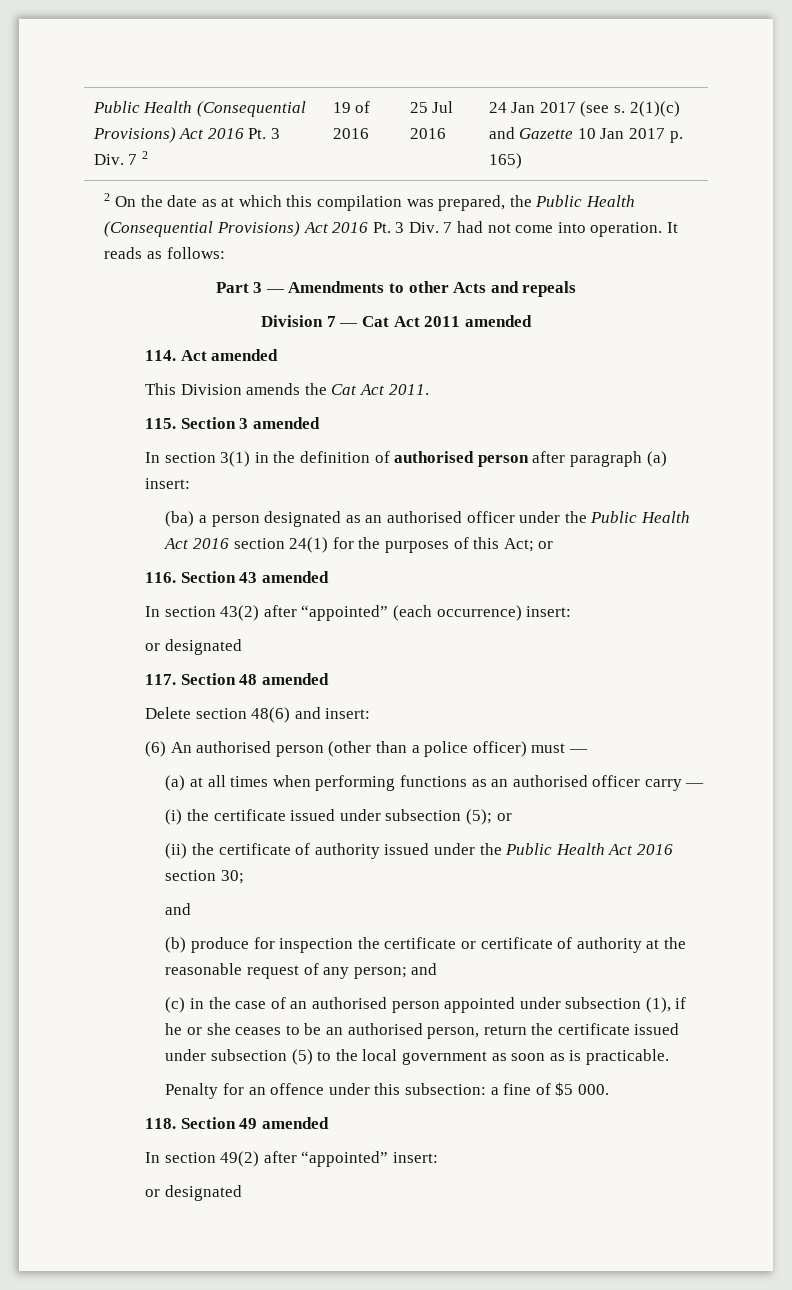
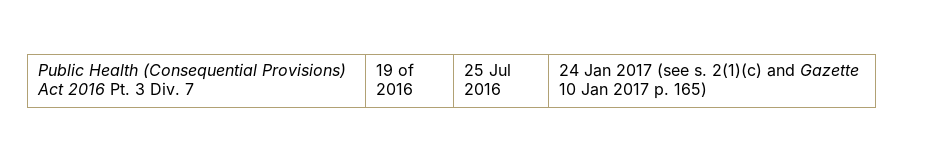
- Public Health (Consequential Provisions) Act 2016 Pt. 3 Div. 7 2 | 19 of 2016 | 25 Jul 2016 | 24 Jan 2017 (see s. 2(1)(c) and Gazette 10 Jan 2017 p. 165)
+ Public Health (Consequential Provisions) Act 2016 Pt. 3 Div. 7 | 19 of 2016 | 25 Jul 2016 | 24 Jan 2017 (see s. 2(1)(c) and Gazette 10 Jan 2017 p. 165)
- 2 On the date as at which this compilation was prepared, the Public Health (Consequential Provisions) Act 2016 Pt. 3 Div. 7 had not come into operation. It reads as follows:
- Part 3 — Amendments to other Acts and repeals
- Division 7 — Cat Act 2011 amended
- 114. Act amended
- This Division amends the Cat Act 2011.
- 115. Section 3 amended
- In section 3(1) in the definition of authorised person after paragraph (a) insert:
- (ba) a person designated as an authorised officer under the Public Health Act 2016 section 24(1) for the purposes of this Act; or
- 116. Section 43 amended
- In section 43(2) after “appointed” (each occurrence) insert:
- or designated
- 117. Section 48 amended
- Delete section 48(6) and insert:
- (6) An authorised person (other than a police officer) must —
- (a) at all times when performing functions as an authorised officer carry —
- (i) the certificate issued under subsection (5); or
- (ii) the certificate of authority issued under the Public Health Act 2016 section 30;
- and
- (b) produce for inspection the certificate or certificate of authority at the reasonable request of any person; and
- (c) in the case of an authorised person appointed under subsection (1), if he or she ceases to be an authorised person, return the certificate issued under subsection (5) to the local government as soon as is practicable.
- Penalty for an offence under this subsection: a fine of $5 000.
- 118. Section 49 amended
- In section 49(2) after “appointed” insert:
- or designated

